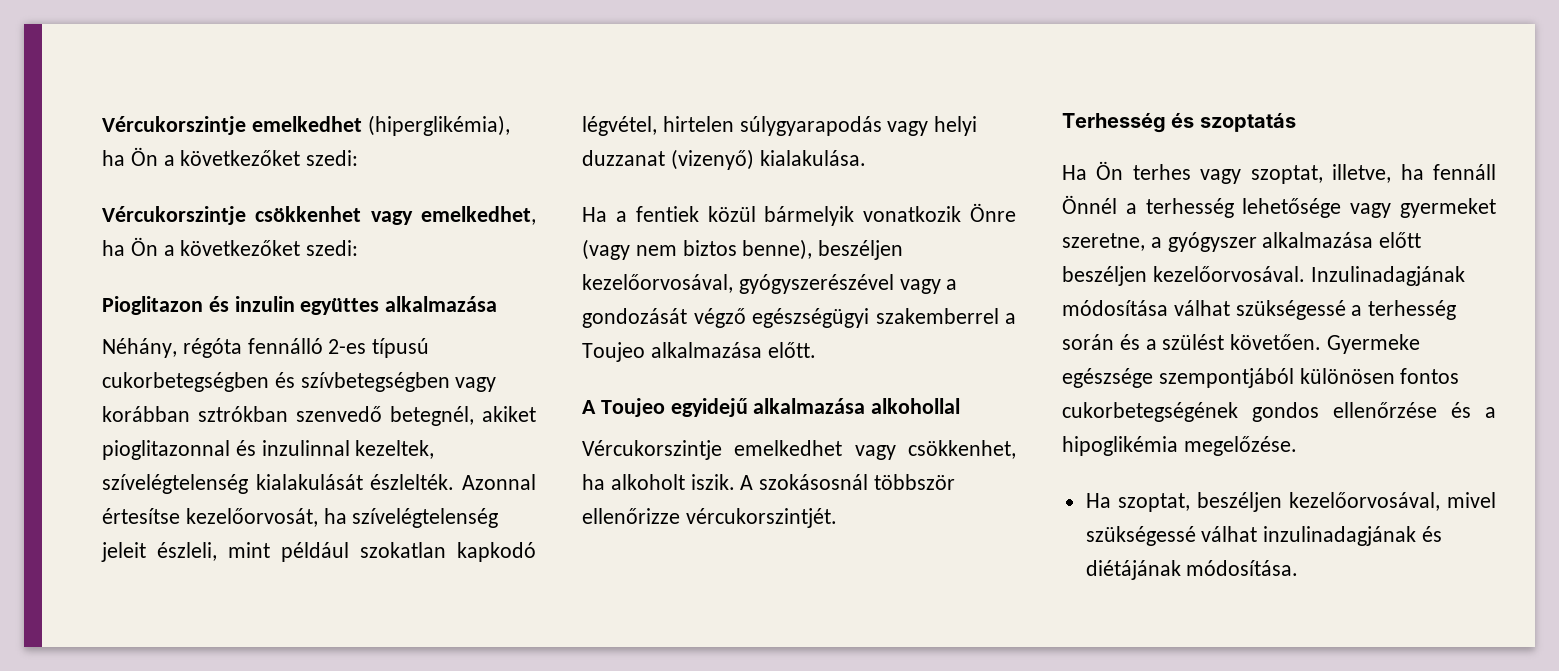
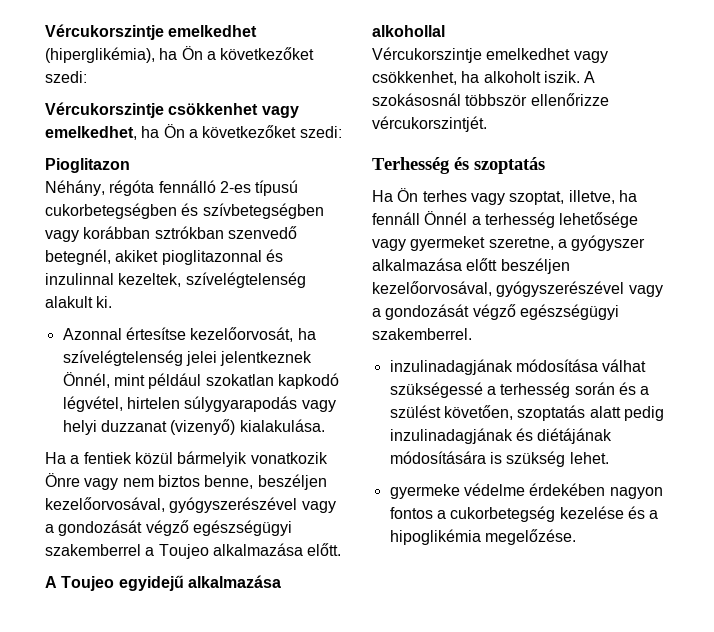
- Pioglitazon és inzulin együttes alkalmazása
+ Pioglitazon
- Néhány, régóta fennálló 2-es típusú cukorbetegségben és szívbetegségben vagy korábban sztrókban szenvedő betegnél, akiket pioglitazonnal és inzulinnal kezeltek, szívelégtelenség kialakulását észlelték. Azonnal értesítse kezelőorvosát, ha szívelégtelenség jeleit észleli, mint például szokatlan kapkodó légvétel, hirtelen súlygyarapodás vagy helyi duzzanat (vizenyő) kialakulása.
+ Néhány, régóta fennálló 2-es típusú cukorbetegségben és szívbetegségben vagy korábban sztrókban szenvedő betegnél, akiket pioglitazonnal és inzulinnal kezeltek, szívelégtelenség alakult ki.
+ Azonnal értesítse kezelőorvosát, ha szívelégtelenség jelei jelentkeznek Önnél, mint például szokatlan kapkodó légvétel, hirtelen súlygyarapodás vagy helyi duzzanat (vizenyő) kialakulása.
- Ha a fentiek közül bármelyik vonatkozik Önre (vagy nem biztos benne), beszéljen kezelőorvosával, gyógyszerészével vagy a gondozását végző egészségügyi szakemberrel a Toujeo alkalmazása előtt.
+ Ha a fentiek közül bármelyik vonatkozik Önre vagy nem biztos benne, beszéljen kezelőorvosával, gyógyszerészével vagy a gondozását végző egészségügyi szakemberrel a Toujeo alkalmazása előtt.
- Ha Ön terhes vagy szoptat, illetve, ha fennáll Önnél a terhesség lehetősége vagy gyermeket szeretne, a gyógyszer alkalmazása előtt beszéljen kezelőorvosával. Inzulinadagjának módosítása válhat szükségessé a terhesség során és a szülést követően. Gyermeke egészsége szempontjából különösen fontos cukorbetegségének gondos ellenőrzése és a hipoglikémia megelőzése.
- Ha szoptat, beszéljen kezelőorvosával, mivel szükségessé válhat inzulinadagjának és diétájának módosítása.
+ Ha Ön terhes vagy szoptat, illetve, ha fennáll Önnél a terhesség lehetősége vagy gyermeket szeretne, a gyógyszer alkalmazása előtt beszéljen kezelőorvosával, gyógyszerészével vagy a gondozását végző egészségügyi szakemberrel.
+ inzulinadagjának módosítása válhat szükségessé a terhesség során és a szülést követően, szoptatás alatt pedig inzulinadagjának és diétájának módosítására is szükség lehet.
+ gyermeke védelme érdekében nagyon fontos a cukorbetegség kezelése és a hipoglikémia megelőzése.

